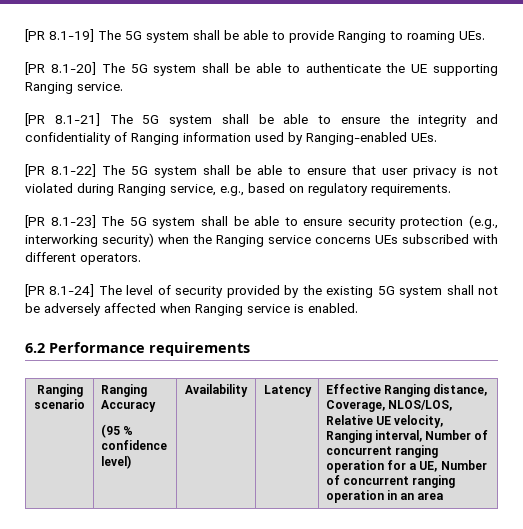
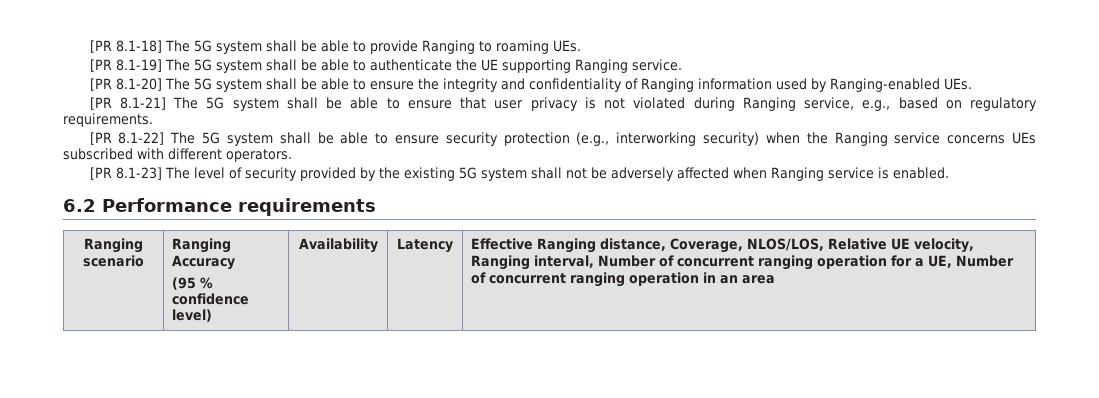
- [PR 8.1-19] The 5G system shall be able to provide Ranging to roaming UEs.
+ [PR 8.1-18] The 5G system shall be able to provide Ranging to roaming UEs.
- [PR 8.1-20] The 5G system shall be able to authenticate the UE supporting Ranging service.
+ [PR 8.1-19] The 5G system shall be able to authenticate the UE supporting Ranging service.
- [PR 8.1-21] The 5G system shall be able to ensure the integrity and confidentiality of Ranging information used by Ranging-enabled UEs.
+ [PR 8.1-20] The 5G system shall be able to ensure the integrity and confidentiality of Ranging information used by Ranging-enabled UEs.
- [PR 8.1-22] The 5G system shall be able to ensure that user privacy is not violated during Ranging service, e.g., based on regulatory requirements.
+ [PR 8.1-21] The 5G system shall be able to ensure that user privacy is not violated during Ranging service, e.g., based on regulatory requirements.
- [PR 8.1-23] The 5G system shall be able to ensure security protection (e.g., interworking security) when the Ranging service concerns UEs subscribed with different operators.
+ [PR 8.1-22] The 5G system shall be able to ensure security protection (e.g., interworking security) when the Ranging service concerns UEs subscribed with different operators.
- [PR 8.1-24] The level of security provided by the existing 5G system shall not be adversely affected when Ranging service is enabled.
+ [PR 8.1-23] The level of security provided by the existing 5G system shall not be adversely affected when Ranging service is enabled.

